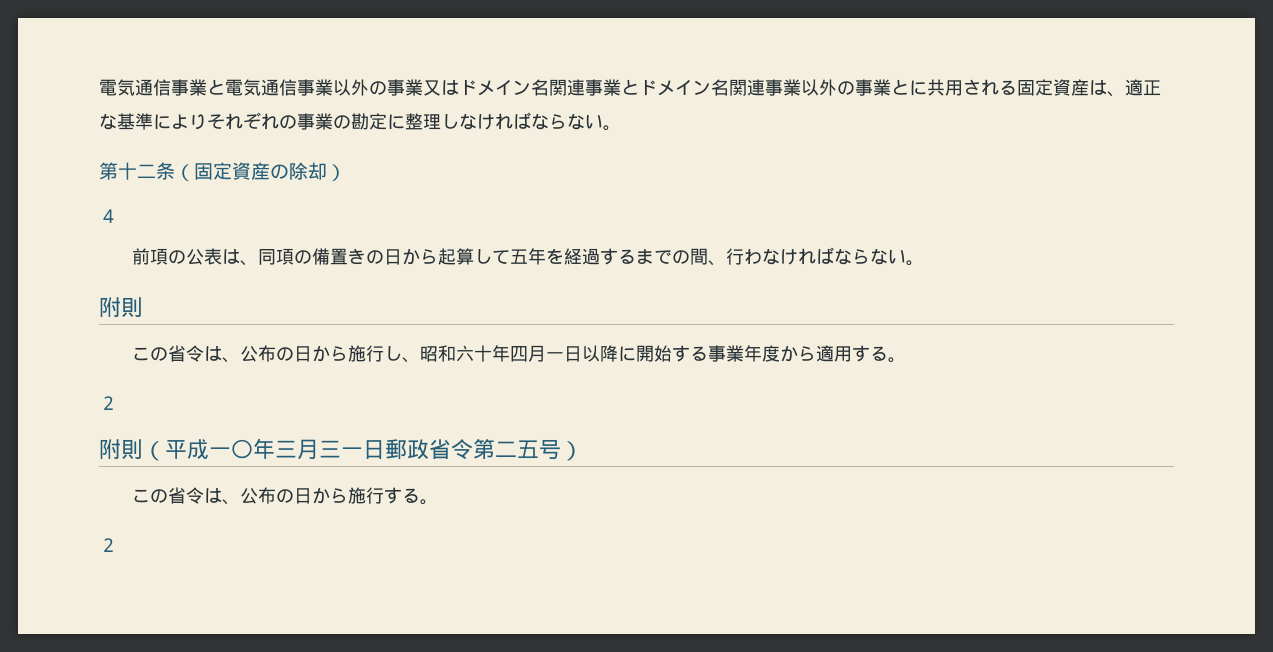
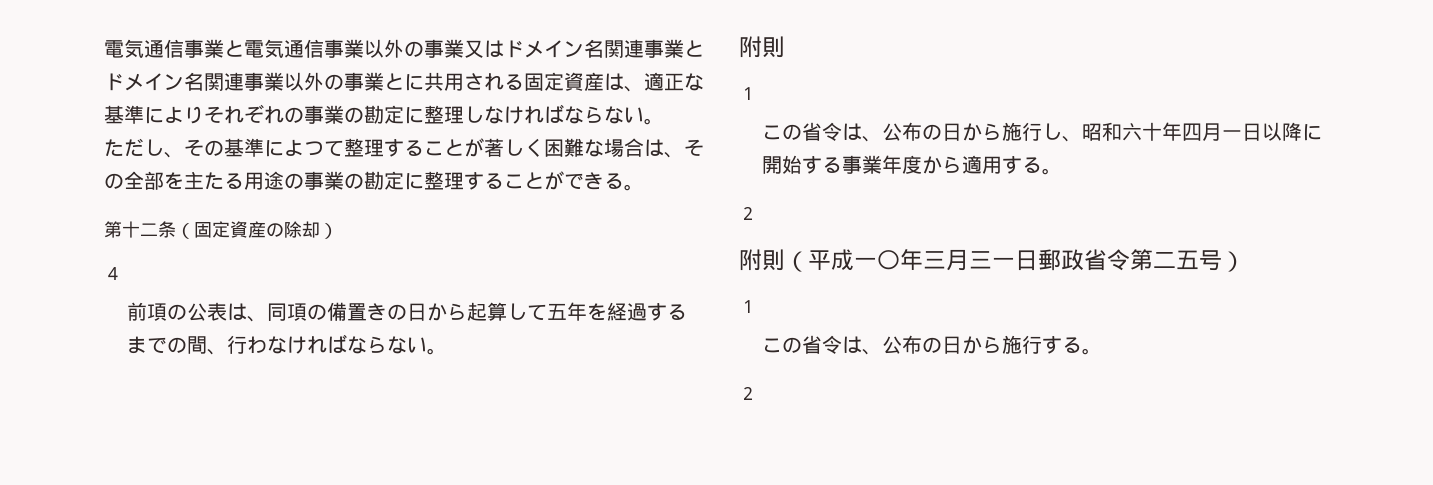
+ ただし、その基準によつて整理することが著しく困難な場合は、その全部を主たる用途の事業の勘定に整理することができる。
  前項の公表は、同項の備置きの日から起算して五年を経過するまでの間、行わなければならない。
  附則
+ １
  附則（平成一〇年三月三一日郵政省令第二五号）
+ １

